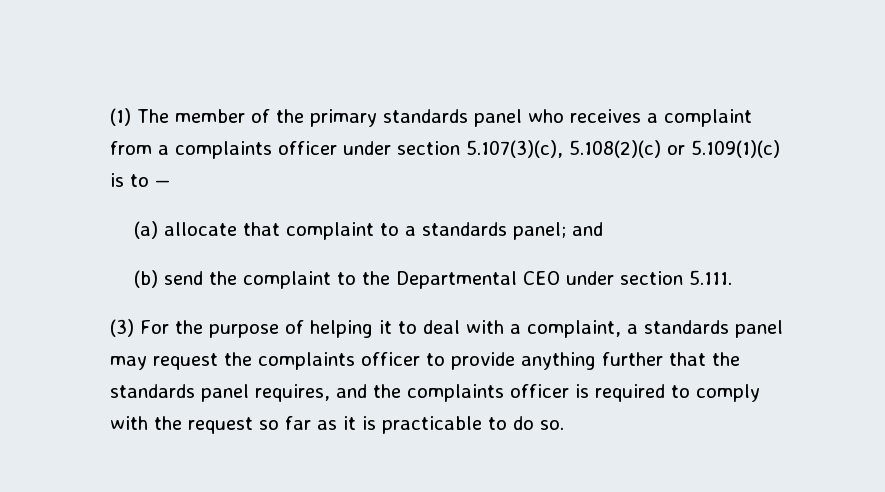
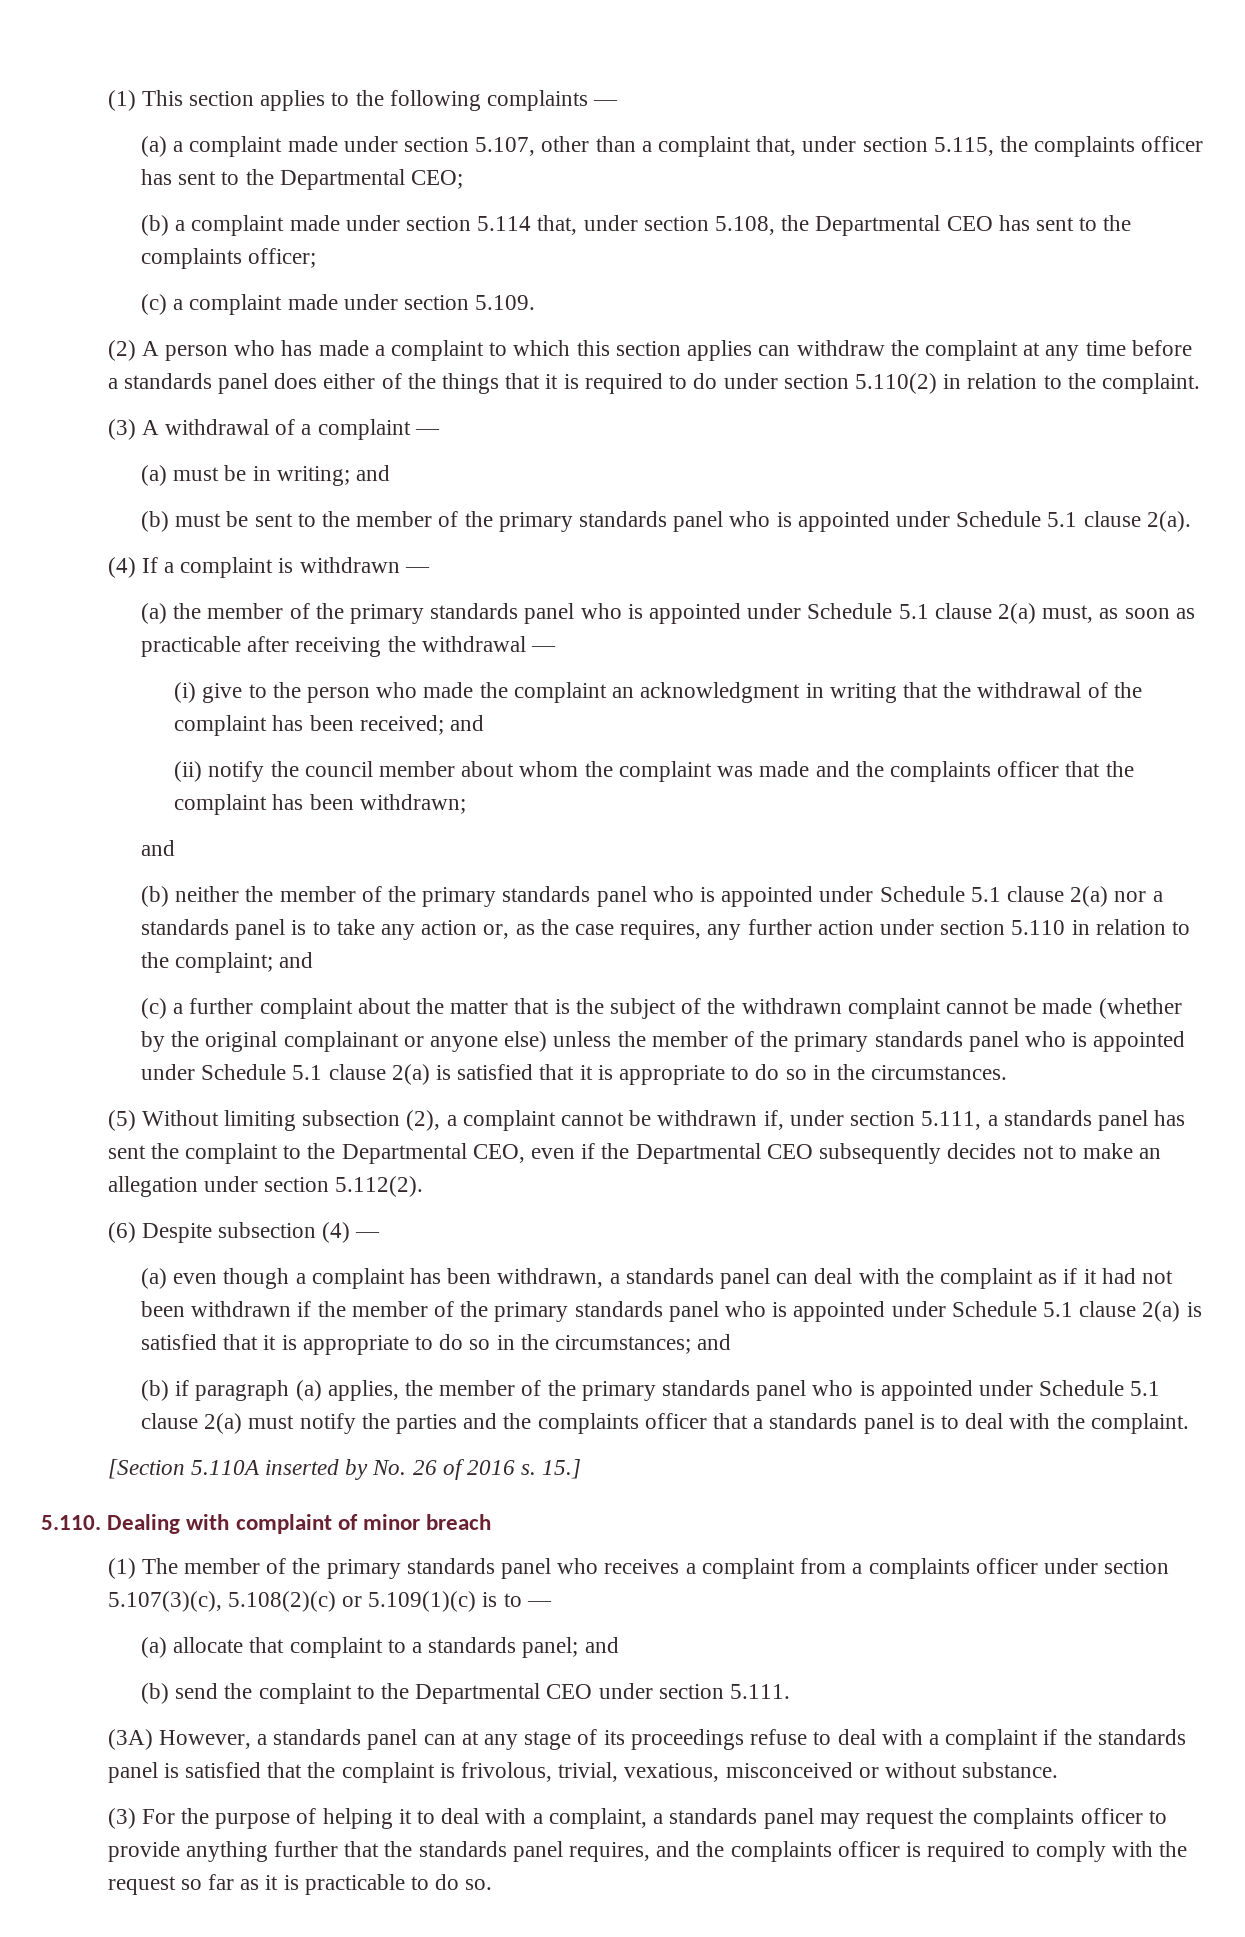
+ (1) This section applies to the following complaints —
+ (a) a complaint made under section 5.107, other than a complaint that, under section 5.115, the complaints officer has sent to the Departmental CEO;
+ (b) a complaint made under section 5.114 that, under section 5.108, the Departmental CEO has sent to the complaints officer;
+ (c) a complaint made under section 5.109.
+ (2) A person who has made a complaint to which this section applies can withdraw the complaint at any time before a standards panel does either of the things that it is required to do under section 5.110(2) in relation to the complaint.
+ (3) A withdrawal of a complaint —
+ (a) must be in writing; and
+ (b) must be sent to the member of the primary standards panel who is appointed under Schedule 5.1 clause 2(a).
+ (4) If a complaint is withdrawn —
+ (a) the member of the primary standards panel who is appointed under Schedule 5.1 clause 2(a) must, as soon as practicable after receiving the withdrawal —
+ (i) give to the person who made the complaint an acknowledgment in writing that the withdrawal of the complaint has been received; and
+ (ii) notify the council member about whom the complaint was made and the complaints officer that the complaint has been withdrawn;
+ and
+ (b) neither the member of the primary standards panel who is appointed under Schedule 5.1 clause 2(a) nor a standards panel is to take any action or, as the case requires, any further action under section 5.110 in relation to the complaint; and
+ (c) a further complaint about the matter that is the subject of the withdrawn complaint cannot be made (whether by the original complainant or anyone else) unless the member of the primary standards panel who is appointed under Schedule 5.1 clause 2(a) is satisfied that it is appropriate to do so in the circumstances.
+ (5) Without limiting subsection (2), a complaint cannot be withdrawn if, under section 5.111, a standards panel has sent the complaint to the Departmental CEO, even if the Departmental CEO subsequently decides not to make an allegation under section 5.112(2).
+ (6) Despite subsection (4) —
+ (a) even though a complaint has been withdrawn, a standards panel can deal with the complaint as if it had not been withdrawn if the member of the primary standards panel who is appointed under Schedule 5.1 clause 2(a) is satisfied that it is appropriate to do so in the circumstances; and
+ (b) if paragraph (a) applies, the member of the primary standards panel who is appointed under Schedule 5.1 clause 2(a) must notify the parties and the complaints officer that a standards panel is to deal with the complaint.
+ [Section 5.110A inserted by No. 26 of 2016 s. 15.]
+ 5.110. Dealing with complaint of minor breach
+ (3A) However, a standards panel can at any stage of its proceedings refuse to deal with a complaint if the standards panel is satisfied that the complaint is frivolous, trivial, vexatious, misconceived or without substance.

